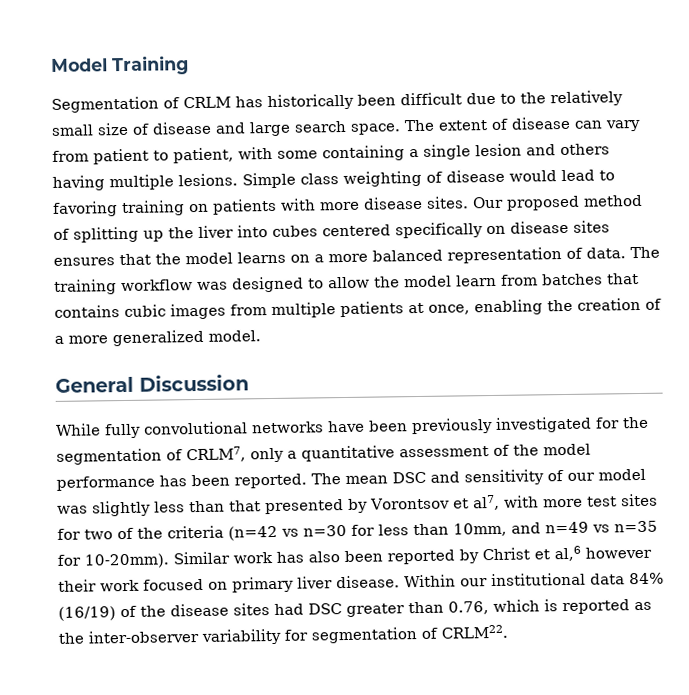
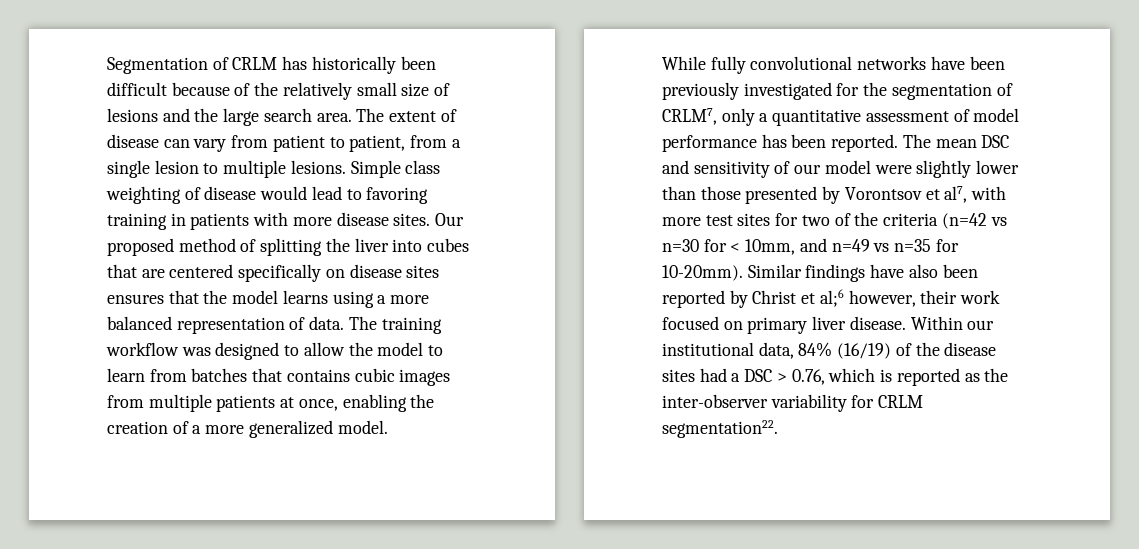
- Model Training
- Segmentation of CRLM has historically been difficult due to the relatively small size of disease and large search space.
+ Segmentation of CRLM has historically been difficult because of the relatively small size of lesions and the large search area.
- The extent of disease can vary from patient to patient, with some containing a single lesion and others having multiple lesions.
+ The extent of disease can vary from patient to patient, from a single lesion to multiple lesions.
- Simple class weighting of disease would lead to favoring training on patients with more disease sites.
+ Simple class weighting of disease would lead to favoring training in patients with more disease sites.
- Our proposed method of splitting up the liver into cubes centered specifically on disease sites ensures that the model learns on a more balanced representation of data.
+ Our proposed method of splitting the liver into cubes that are centered specifically on disease sites ensures that the model learns using a more balanced representation of data.
- The training workflow was designed to allow the model learn from batches that contains cubic images from multiple patients at once, enabling the creation of a more generalized model.
+ The training workflow was designed to allow the model to learn from batches that contains cubic images from multiple patients at once, enabling the creation of a more generalized model.
- General Discussion
- While fully convolutional networks have been previously investigated for the segmentation of CRLM7, only a quantitative assessment of the model performance has been reported.
+ While fully convolutional networks have been previously investigated for the segmentation of CRLM7, only a quantitative assessment of model performance has been reported.
- The mean DSC and sensitivity of our model was slightly less than that presented by Vorontsov et al7, with more test sites for two of the criteria (n=42 vs n=30 for less than 10mm, and n=49 vs n=35 for 10-20mm).
+ The mean DSC and sensitivity of our model were slightly lower than those presented by Vorontsov et al7, with more test sites for two of the criteria (n=42 vs n=30 for < 10mm, and n=49 vs n=35 for 10-20mm).
- Similar work has also been reported by Christ et al,6 however their work focused on primary liver disease.
+ Similar findings have also been reported by Christ et al;6 however, their work focused on primary liver disease.
- Within our institutional data 84% (16/19) of the disease sites had DSC greater than 0.76, which is reported as the inter-observer variability for segmentation of CRLM22.
+ Within our institutional data, 84% (16/19) of the disease sites had a DSC > 0.76, which is reported as the inter-observer variability for CRLM segmentation22.

